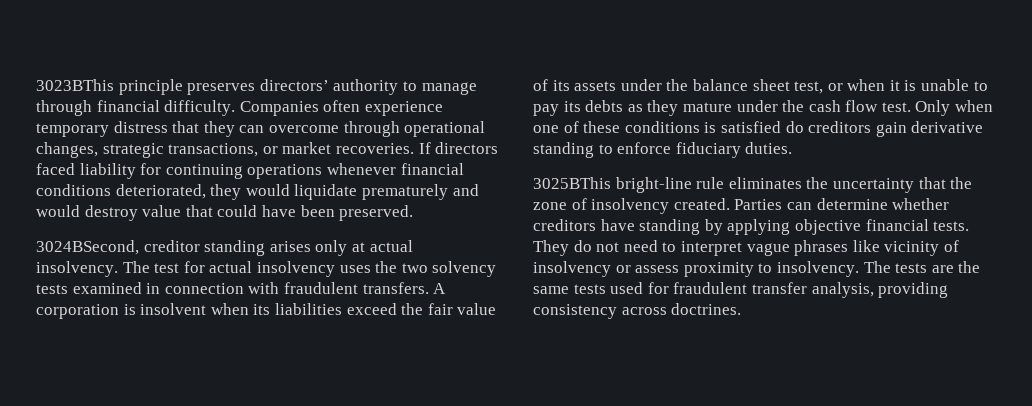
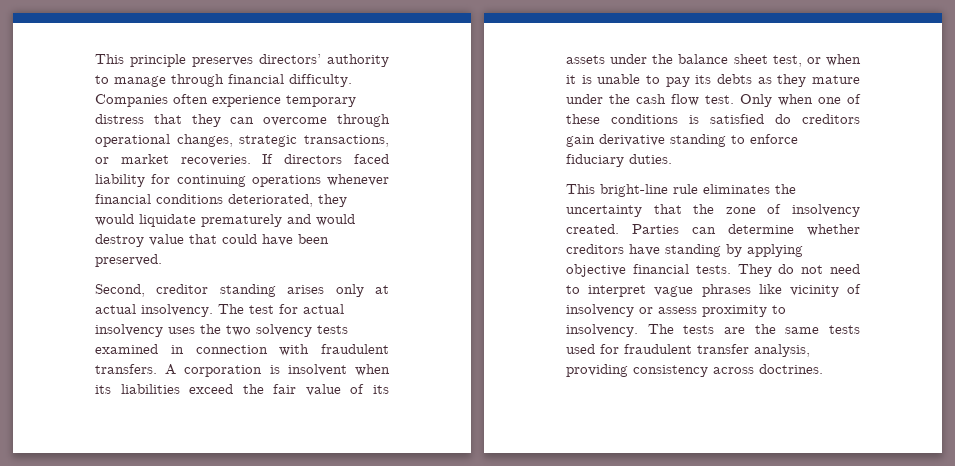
- 3023BThis principle preserves directors’ authority to manage through financial difficulty.
+ This principle preserves directors’ authority to manage through financial difficulty.
- 3024BSecond, creditor standing arises only at actual insolvency.
+ Second, creditor standing arises only at actual insolvency.
- 3025BThis bright-line rule eliminates the uncertainty that the zone of insolvency created.
+ This bright-line rule eliminates the uncertainty that the zone of insolvency created.

